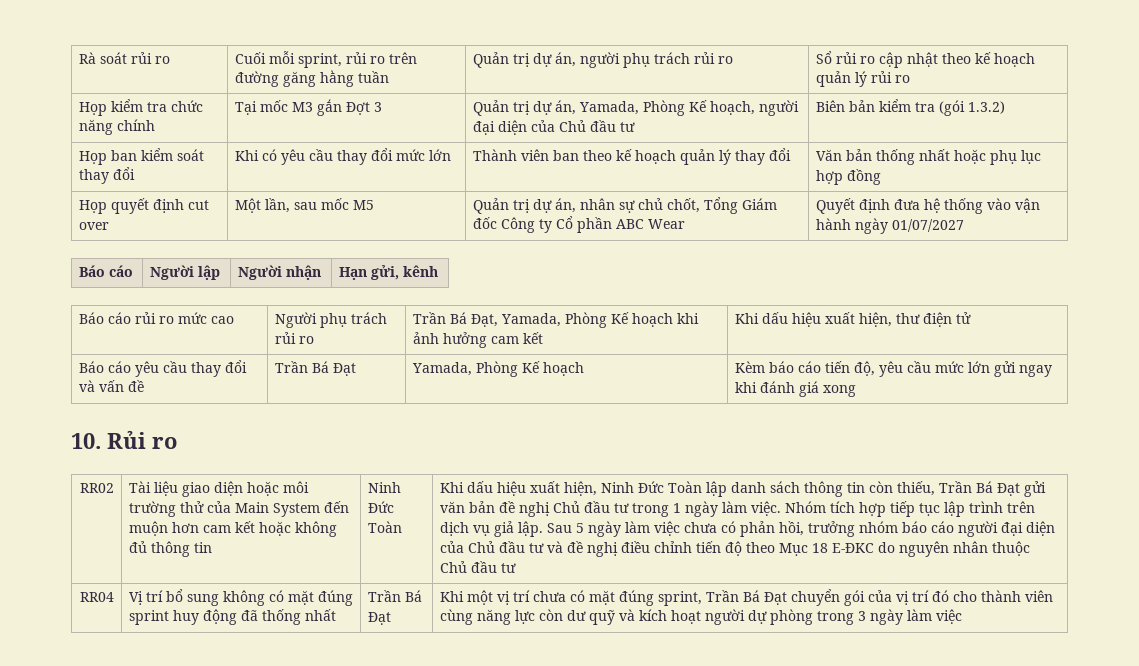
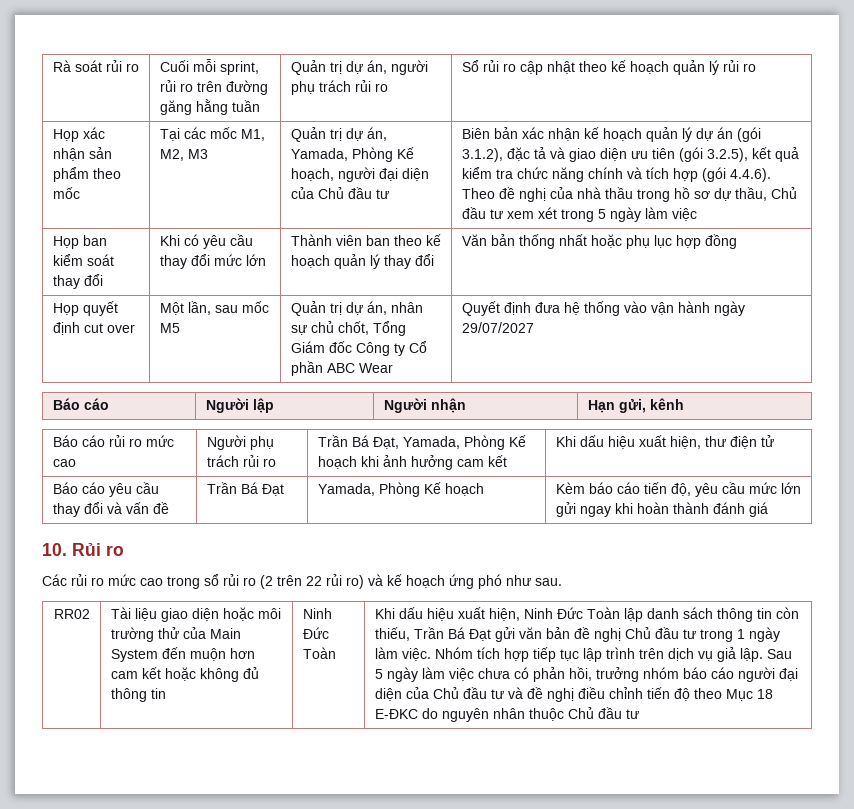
- Họp kiểm tra chức năng chính | Tại mốc M3 gắn Đợt 3
+ Họp xác nhận sản phẩm theo mốc | Tại các mốc M1, M2, M3
- Biên bản kiểm tra (gói 1.3.2)
+ Biên bản xác nhận kế hoạch quản lý dự án (gói 3.1.2), đặc tả và giao diện ưu tiên (gói 3.2.5), kết quả kiểm tra chức năng chính và tích hợp (gói 4.4.6). Theo đề nghị của nhà thầu trong hồ sơ dự thầu, Chủ đầu tư xem xét trong 5 ngày làm việc
- Họp quyết định cut over | Một lần, sau mốc M5 | Quản trị dự án, nhân sự chủ chốt, Tổng Giám đốc Công ty Cổ phần ABC Wear | Quyết định đưa hệ thống vào vận hành ngày 01/07/2027
+ Họp quyết định cut over | Một lần, sau mốc M5 | Quản trị dự án, nhân sự chủ chốt, Tổng Giám đốc Công ty Cổ phần ABC Wear | Quyết định đưa hệ thống vào vận hành ngày 29/07/2027
- Báo cáo yêu cầu thay đổi và vấn đề | Trần Bá Đạt | Yamada, Phòng Kế hoạch | Kèm báo cáo tiến độ, yêu cầu mức lớn gửi ngay khi đánh giá xong
+ Báo cáo yêu cầu thay đổi và vấn đề | Trần Bá Đạt | Yamada, Phòng Kế hoạch | Kèm báo cáo tiến độ, yêu cầu mức lớn gửi ngay khi hoàn thành đánh giá
+ Các rủi ro mức cao trong sổ rủi ro (2 trên 22 rủi ro) và kế hoạch ứng phó như sau.
- RR04 | Vị trí bổ sung không có mặt đúng sprint huy động đã thống nhất | Trần Bá Đạt | Khi một vị trí chưa có mặt đúng sprint, Trần Bá Đạt chuyển gói của vị trí đó cho thành viên cùng năng lực còn dư quỹ và kích hoạt người dự phòng trong 3 ngày làm việc

